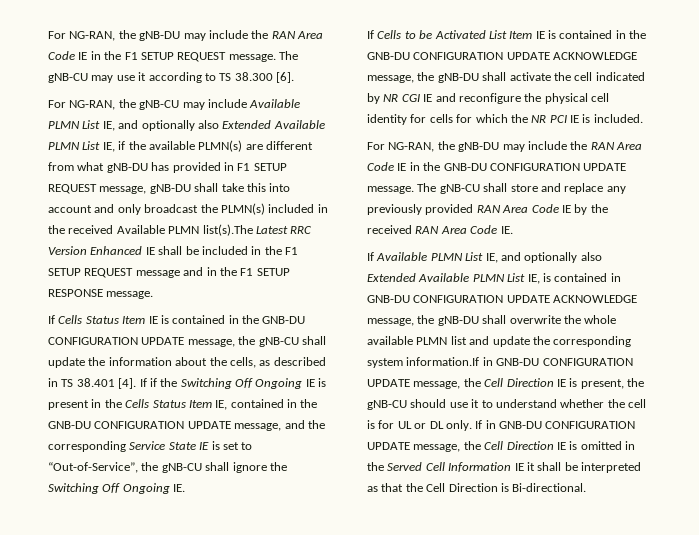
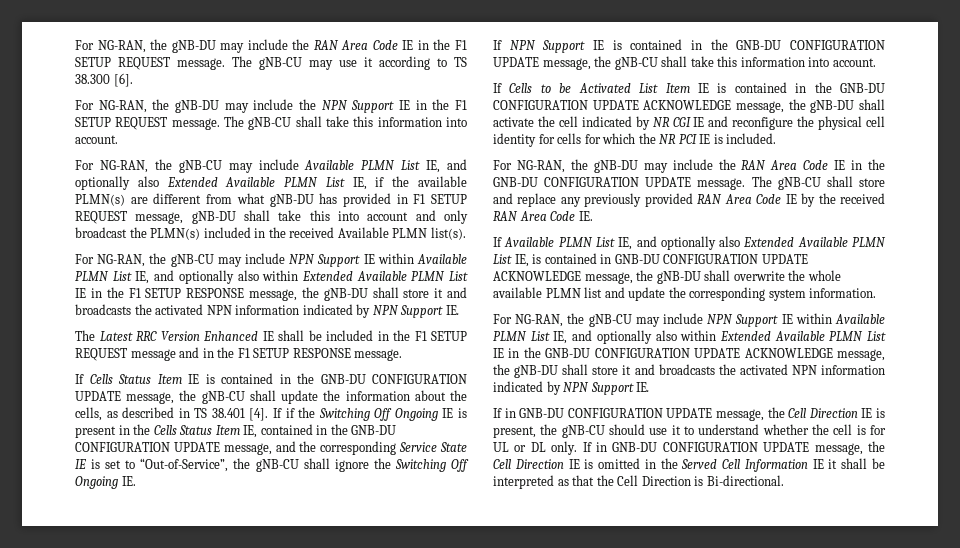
+ For NG-RAN, the gNB-DU may include the NPN Support IE in the F1 SETUP REQUEST message. The gNB-CU shall take this information into account.
- For NG-RAN, the gNB-CU may include Available PLMN List IE, and optionally also Extended Available PLMN List IE, if the available PLMN(s) are different from what gNB-DU has provided in F1 SETUP REQUEST message, gNB-DU shall take this into account and only broadcast the PLMN(s) included in the received Available PLMN list(s).The Latest RRC Version Enhanced IE shall be included in the F1 SETUP REQUEST message and in the F1 SETUP RESPONSE message.
+ For NG-RAN, the gNB-CU may include Available PLMN List IE, and optionally also Extended Available PLMN List IE, if the available PLMN(s) are different from what gNB-DU has provided in F1 SETUP REQUEST message, gNB-DU shall take this into account and only broadcast the PLMN(s) included in the received Available PLMN list(s).
+ For NG-RAN, the gNB-CU may include NPN Support IE within Available PLMN List IE, and optionally also within Extended Available PLMN List IE in the F1 SETUP RESPONSE message, the gNB-DU shall store it and broadcasts the activated NPN information indicated by NPN Support IE.
+ The Latest RRC Version Enhanced IE shall be included in the F1 SETUP REQUEST message and in the F1 SETUP RESPONSE message.
+ If NPN Support IE is contained in the GNB-DU CONFIGURATION UPDATE message, the gNB-CU shall take this information into account.
- If Available PLMN List IE, and optionally also Extended Available PLMN List IE, is contained in GNB-DU CONFIGURATION UPDATE ACKNOWLEDGE message, the gNB-DU shall overwrite the whole available PLMN list and update the corresponding system information.If in GNB-DU CONFIGURATION UPDATE message, the Cell Direction IE is present, the gNB-CU should use it to understand whether the cell is for UL or DL only.
+ If Available PLMN List IE, and optionally also Extended Available PLMN List IE, is contained in GNB-DU CONFIGURATION UPDATE ACKNOWLEDGE message, the gNB-DU shall overwrite the whole available PLMN list and update the corresponding system information.
+ For NG-RAN, the gNB-CU may include NPN Support IE within Available PLMN List IE, and optionally also within Extended Available PLMN List IE in the GNB-DU CONFIGURATION UPDATE ACKNOWLEDGE message, the gNB-DU shall store it and broadcasts the activated NPN information indicated by NPN Support IE.
+ If in GNB-DU CONFIGURATION UPDATE message, the Cell Direction IE is present, the gNB-CU should use it to understand whether the cell is for UL or DL only.

